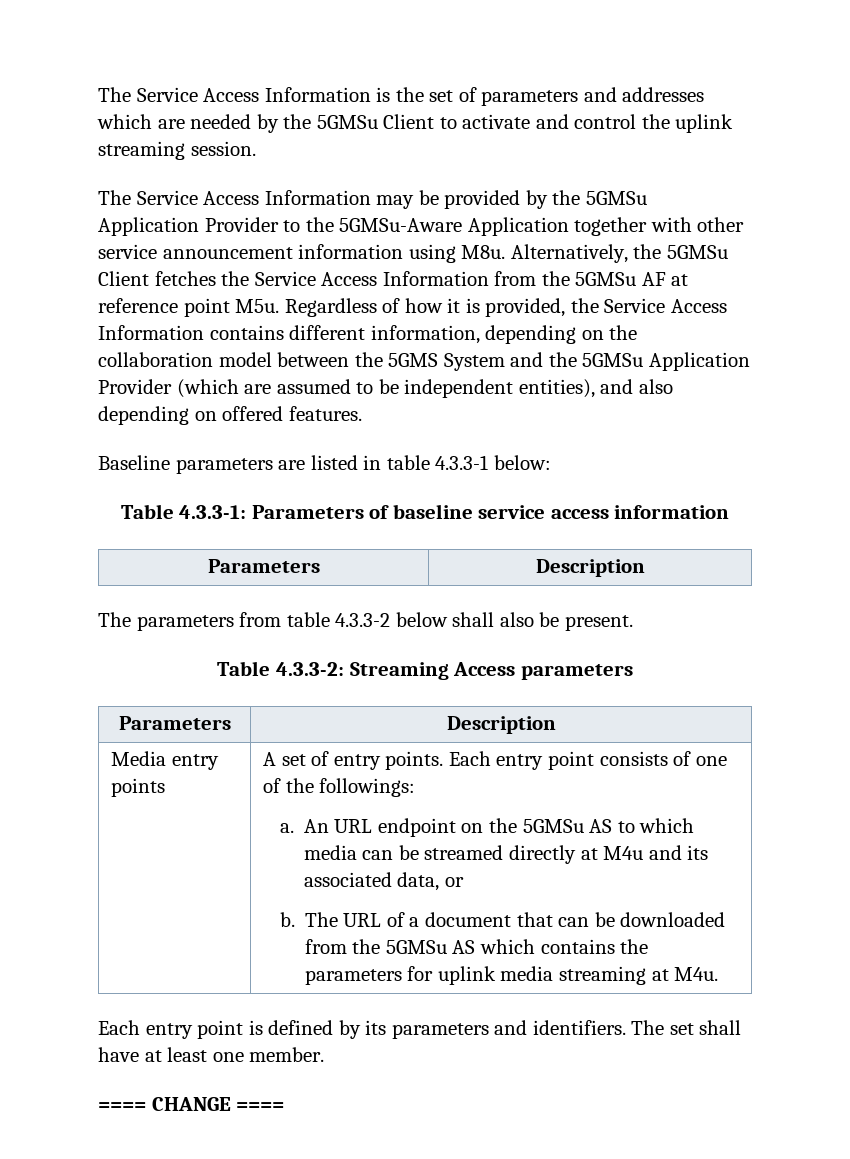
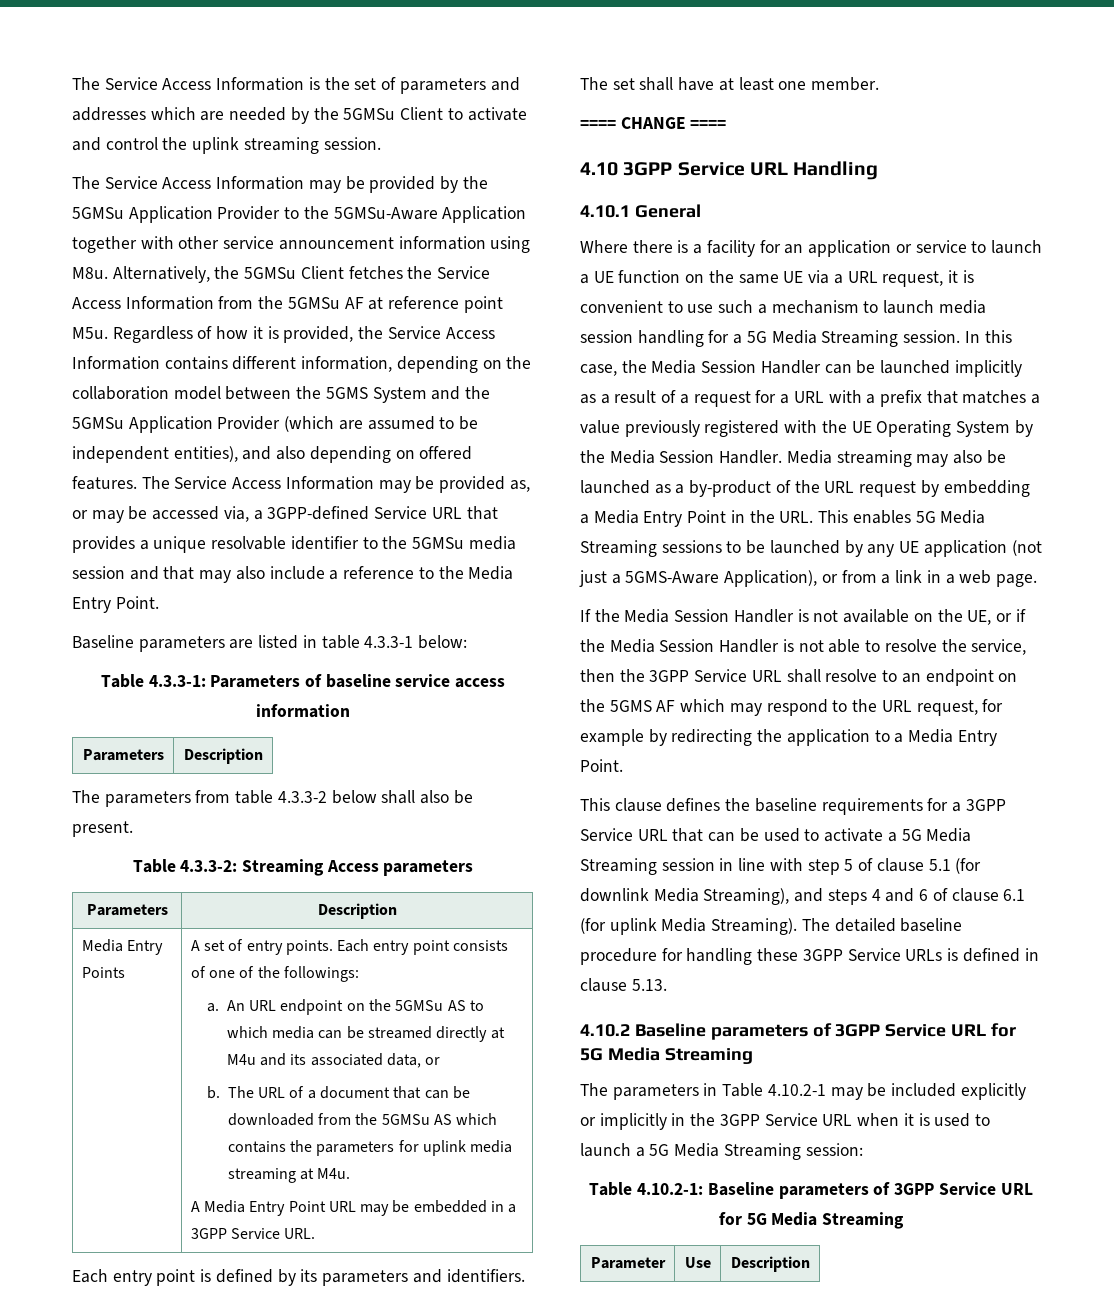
+ The Service Access Information may be provided as, or may be accessed via, a 3GPP-defined Service URL that provides a unique resolvable identifier to the 5GMSu media session and that may also include a reference to the Media Entry Point.
- Media entry points
+ Media Entry Points
+ A Media Entry Point URL may be embedded in a 3GPP Service URL.
+ 4.10 3GPP Service URL Handling
+ 4.10.1 General
+ Where there is a facility for an application or service to launch a UE function on the same UE via a URL request, it is convenient to use such a mechanism to launch media session handling for a 5G Media Streaming session. In this case, the Media Session Handler can be launched implicitly as a result of a request for a URL with a prefix that matches a value previously registered with the UE Operating System by the Media Session Handler. Media streaming may also be launched as a by-product of the URL request by embedding a Media Entry Point in the URL. This enables 5G Media Streaming sessions to be launched by any UE application (not just a 5GMS-Aware Application), or from a link in a web page.
+ If the Media Session Handler is not available on the UE, or if the Media Session Handler is not able to resolve the service, then the 3GPP Service URL shall resolve to an endpoint on the 5GMS AF which may respond to the URL request, for example by redirecting the application to a Media Entry Point.
+ This clause defines the baseline requirements for a 3GPP Service URL that can be used to activate a 5G Media Streaming session in line with step 5 of clause 5.1 (for downlink Media Streaming), and steps 4 and 6 of clause 6.1 (for uplink Media Streaming). The detailed baseline procedure for handling these 3GPP Service URLs is defined in clause 5.13.
+ 4.10.2 Baseline parameters of 3GPP Service URL for 5G Media Streaming
+ The parameters in Table 4.10.2-1 may be included explicitly or implicitly in the 3GPP Service URL when it is used to launch a 5G Media Streaming session:
+ Table 4.10.2-1: Baseline parameters of 3GPP Service URL for 5G Media Streaming
+ Parameter | Use | Description

